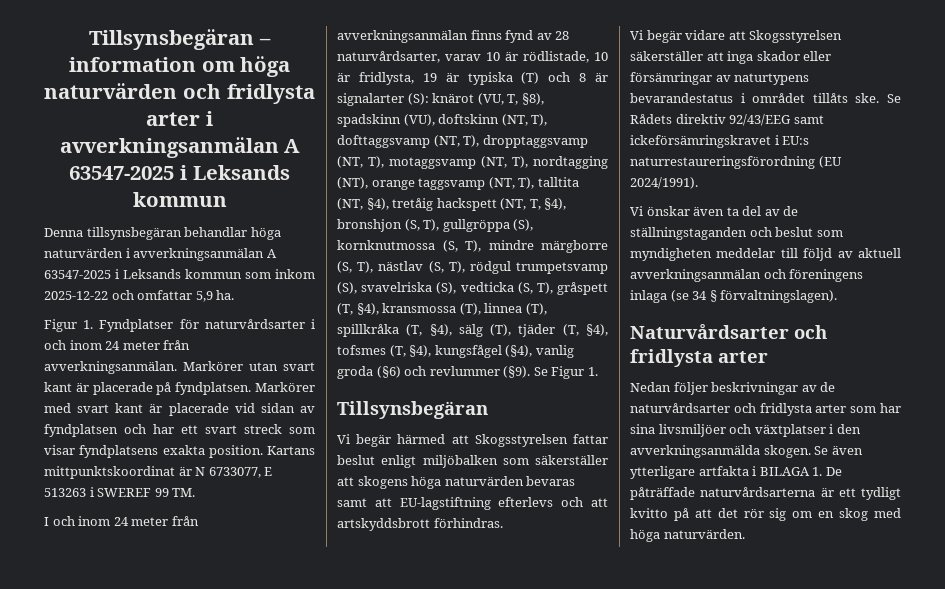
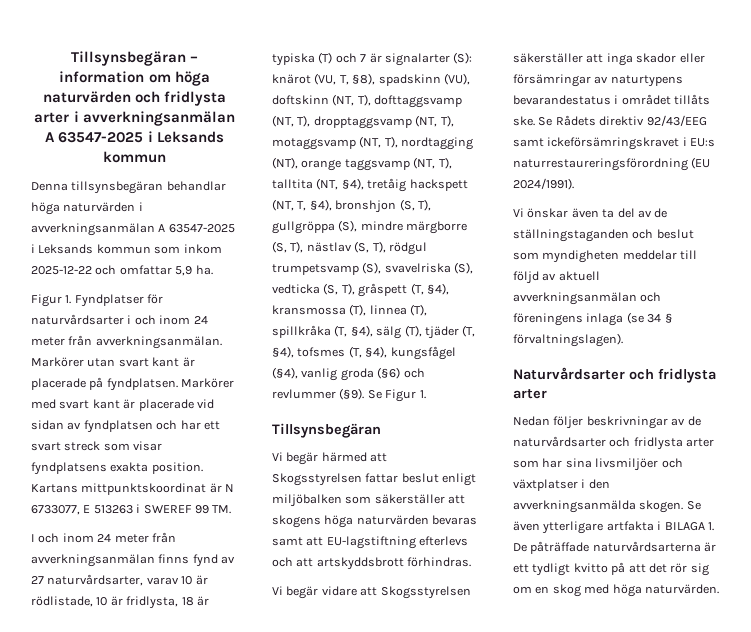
- I och inom 24 meter från avverkningsanmälan finns fynd av 28 naturvårdsarter, varav 10 är rödlistade, 10 är fridlysta, 19 är typiska (T) och 8 är signalarter (S):
+ I och inom 24 meter från avverkningsanmälan finns fynd av 27 naturvårdsarter, varav 10 är rödlistade, 10 är fridlysta, 18 är typiska (T) och 7 är signalarter (S):
- knärot (VU, T, §8), spadskinn (VU), doftskinn (NT, T), dofttaggsvamp (NT, T), dropptaggsvamp (NT, T), motaggsvamp (NT, T), nordtagging (NT), orange taggsvamp (NT, T), talltita (NT, §4), tretåig hackspett (NT, T, §4), bronshjon (S, T), gullgröppa (S), kornknutmossa (S, T), mindre märgborre (S, T), nästlav (S, T), rödgul trumpetsvamp (S), svavelriska (S), vedticka (S, T), gråspett (T, §4), kransmossa (T), linnea (T), spillkråka (T, §4), sälg (T), tjäder (T, §4), tofsmes (T, §4), kungsfågel (§4), vanlig groda (§6) och revlummer (§9).
+ knärot (VU, T, §8), spadskinn (VU), doftskinn (NT, T), dofttaggsvamp (NT, T), dropptaggsvamp (NT, T), motaggsvamp (NT, T), nordtagging (NT), orange taggsvamp (NT, T), talltita (NT, §4), tretåig hackspett (NT, T, §4), bronshjon (S, T), gullgröppa (S), mindre märgborre (S, T), nästlav (S, T), rödgul trumpetsvamp (S), svavelriska (S), vedticka (S, T), gråspett (T, §4), kransmossa (T), linnea (T), spillkråka (T, §4), sälg (T), tjäder (T, §4), tofsmes (T, §4), kungsfågel (§4), vanlig groda (§6) och revlummer (§9).

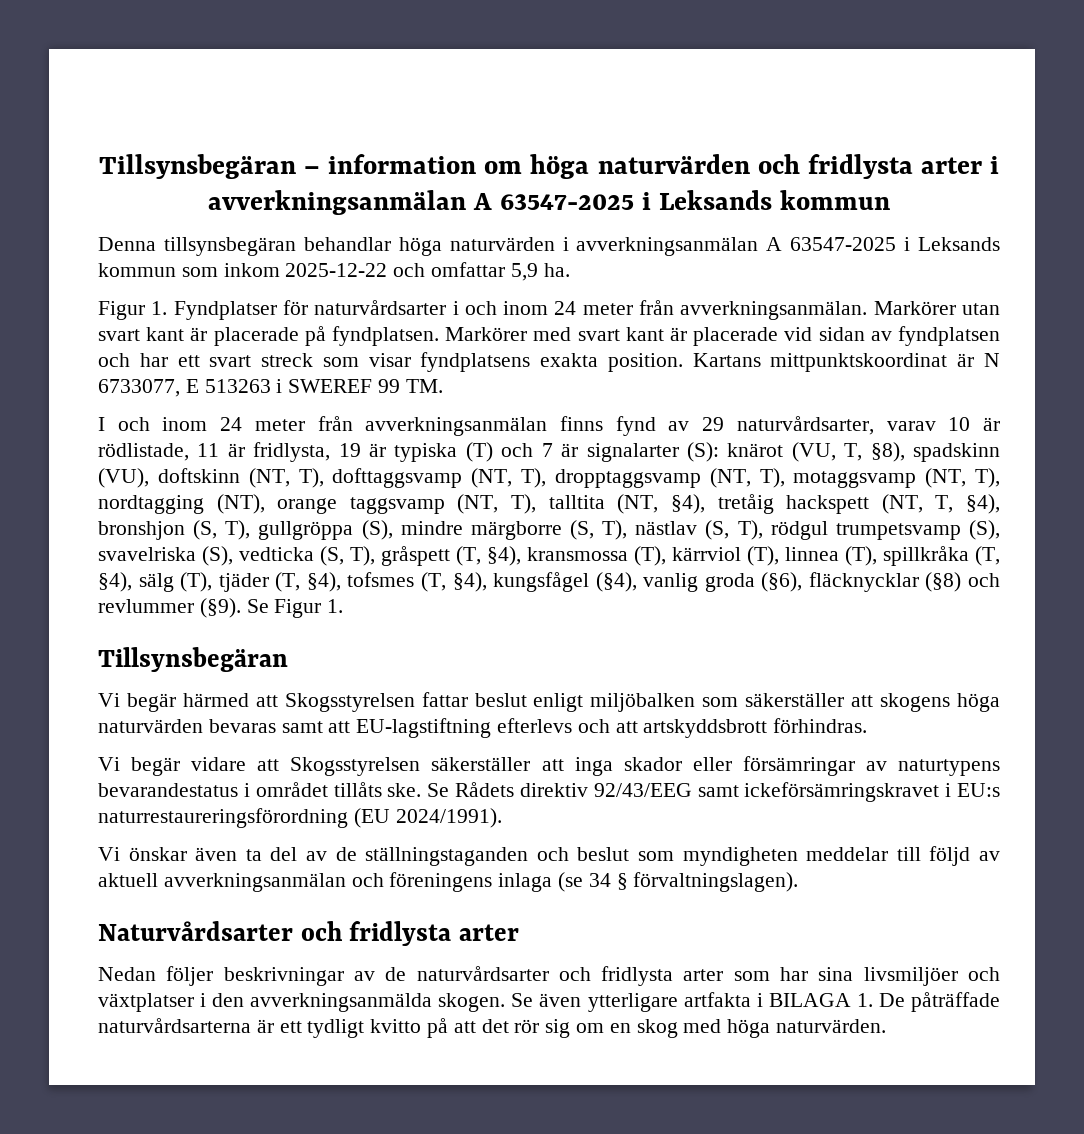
- I och inom 24 meter från avverkningsanmälan finns fynd av 27 naturvårdsarter, varav 10 är rödlistade, 10 är fridlysta, 18 är typiska (T) och 7 är signalarter (S):
+ I och inom 24 meter från avverkningsanmälan finns fynd av 29 naturvårdsarter, varav 10 är rödlistade, 11 är fridlysta, 19 är typiska (T) och 7 är signalarter (S):
- knärot (VU, T, §8), spadskinn (VU), doftskinn (NT, T), dofttaggsvamp (NT, T), dropptaggsvamp (NT, T), motaggsvamp (NT, T), nordtagging (NT), orange taggsvamp (NT, T), talltita (NT, §4), tretåig hackspett (NT, T, §4), bronshjon (S, T), gullgröppa (S), mindre märgborre (S, T), nästlav (S, T), rödgul trumpetsvamp (S), svavelriska (S), vedticka (S, T), gråspett (T, §4), kransmossa (T), linnea (T), spillkråka (T, §4), sälg (T), tjäder (T, §4), tofsmes (T, §4), kungsfågel (§4), vanlig groda (§6) och revlummer (§9).
+ knärot (VU, T, §8), spadskinn (VU), doftskinn (NT, T), dofttaggsvamp (NT, T), dropptaggsvamp (NT, T), motaggsvamp (NT, T), nordtagging (NT), orange taggsvamp (NT, T), talltita (NT, §4), tretåig hackspett (NT, T, §4), bronshjon (S, T), gullgröppa (S), mindre märgborre (S, T), nästlav (S, T), rödgul trumpetsvamp (S), svavelriska (S), vedticka (S, T), gråspett (T, §4), kransmossa (T), kärrviol (T), linnea (T), spillkråka (T, §4), sälg (T), tjäder (T, §4), tofsmes (T, §4), kungsfågel (§4), vanlig groda (§6), fläcknycklar (§8) och revlummer (§9).

